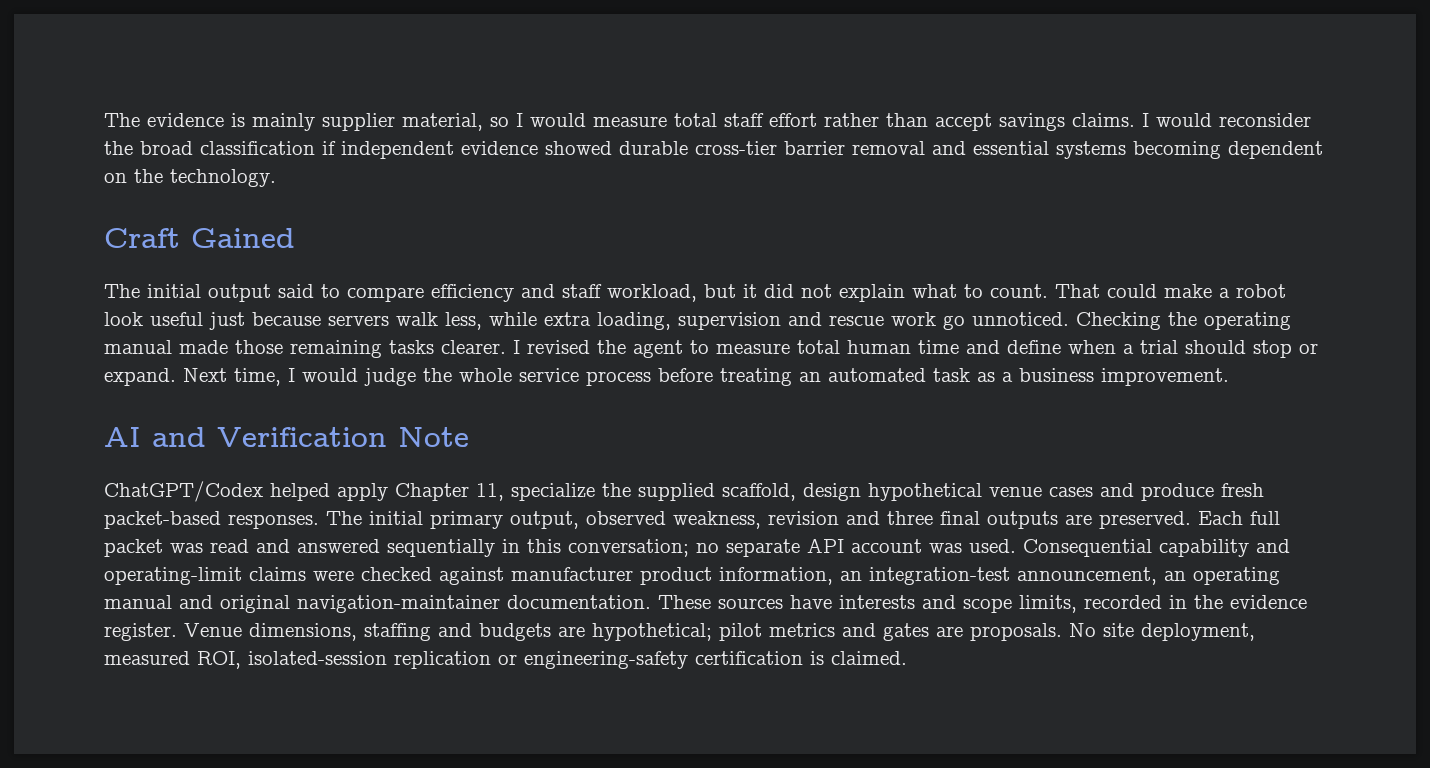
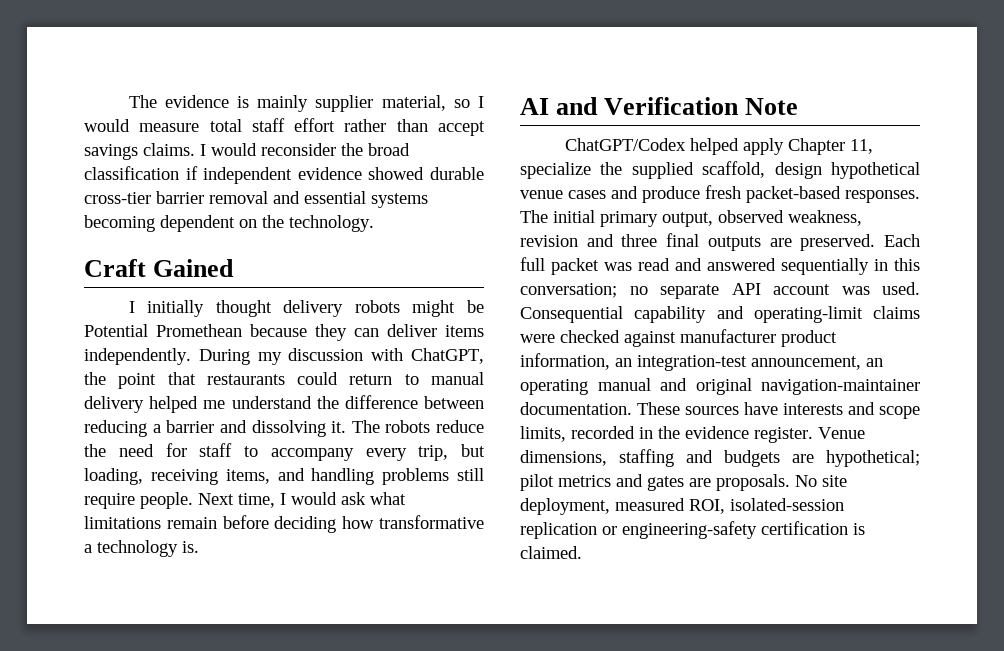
- The initial output said to compare efficiency and staff workload, but it did not explain what to count. That could make a robot look useful just because servers walk less, while extra loading, supervision and rescue work go unnoticed. Checking the operating manual made those remaining tasks clearer. I revised the agent to measure total human time and define when a trial should stop or expand. Next time, I would judge the whole service process before treating an automated task as a business improvement.
+ I initially thought delivery robots might be Potential Promethean because they can deliver items independently. During my discussion with ChatGPT, the point that restaurants could return to manual delivery helped me understand the difference between reducing a barrier and dissolving it. The robots reduce the need for staff to accompany every trip, but loading, receiving items, and handling problems still require people. Next time, I would ask what limitations remain before deciding how transformative a technology is.

